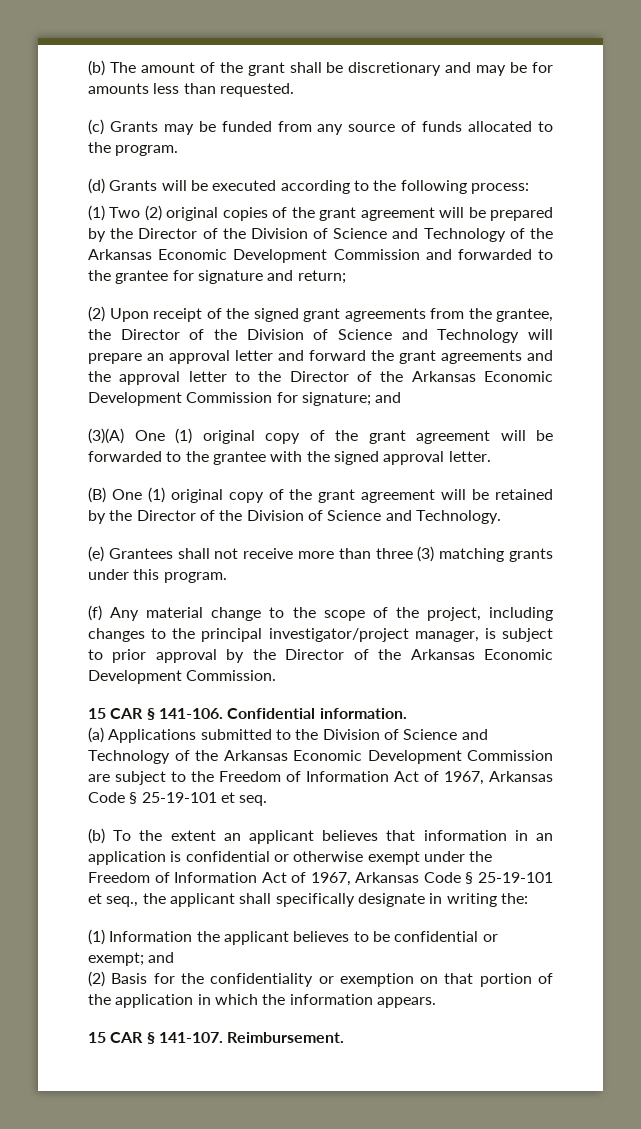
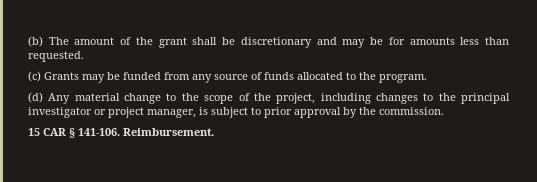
- (d) Grants will be executed according to the following process:
- (1) Two (2) original copies of the grant agreement will be prepared by the Director of the Division of Science and Technology of the Arkansas Economic Development Commission and forwarded to the grantee for signature and return;
- (2) Upon receipt of the signed grant agreements from the grantee, the Director of the Division of Science and Technology will prepare an approval letter and forward the grant agreements and the approval letter to the Director of the Arkansas Economic Development Commission for signature; and
- (3)(A) One (1) original copy of the grant agreement will be forwarded to the grantee with the signed approval letter.
- (B) One (1) original copy of the grant agreement will be retained by the Director of the Division of Science and Technology.
- (e) Grantees shall not receive more than three (3) matching grants under this program.
- (f) Any material change to the scope of the project, including changes to the principal investigator/project manager, is subject to prior approval by the Director of the Arkansas Economic Development Commission.
- 15 CAR § 141-106. Confidential information.
- (a) Applications submitted to the Division of Science and Technology of the Arkansas Economic Development Commission are subject to the Freedom of Information Act of 1967, Arkansas Code § 25-19-101 et seq.
- (b) To the extent an applicant believes that information in an application is confidential or otherwise exempt under the Freedom of Information Act of 1967, Arkansas Code § 25-19-101 et seq., the applicant shall specifically designate in writing the:
- (1) Information the applicant believes to be confidential or exempt; and
- (2) Basis for the confidentiality or exemption on that portion of the application in which the information appears.
- 15 CAR § 141-107.
+ (d) Any material change to the scope of the project, including changes to the principal investigator or project manager, is subject to prior approval by the commission.
+ 15 CAR § 141-106.

